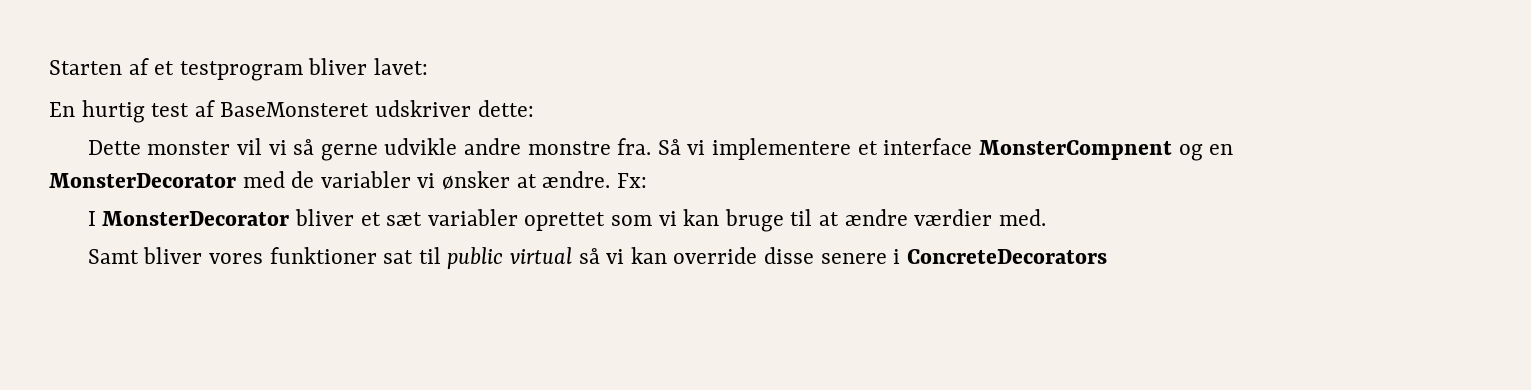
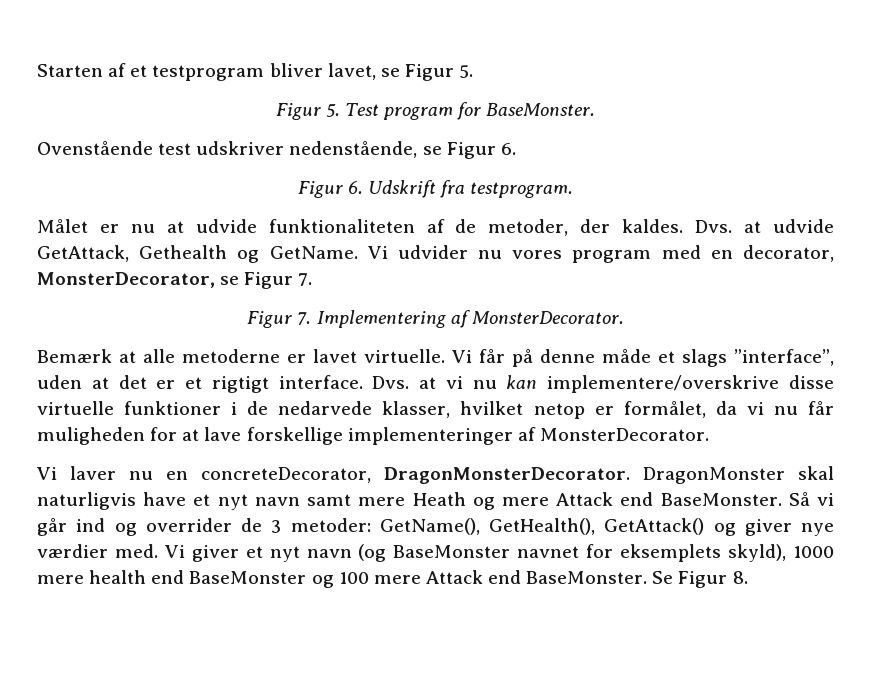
- Starten af et testprogram bliver lavet:
- En hurtig test af BaseMonsteret udskriver dette:
- Dette monster vil vi så gerne udvikle andre monstre fra. Så vi implementere et interface MonsterCompnent og en MonsterDecorator med de variabler vi ønsker at ændre. Fx:
- I MonsterDecorator bliver et sæt variabler oprettet som vi kan bruge til at ændre værdier med.
- Samt bliver vores funktioner sat til public virtual så vi kan override disse senere i ConcreteDecorators
+ Starten af et testprogram bliver lavet, se Figur 5.
+ Figur 5. Test program for BaseMonster.
+ Ovenstående test udskriver nedenstående, se Figur 6.
+ Figur 6. Udskrift fra testprogram.
+ Målet er nu at udvide funktionaliteten af de metoder, der kaldes. Dvs. at udvide GetAttack, Gethealth og GetName. Vi udvider nu vores program med en decorator, MonsterDecorator, se Figur 7.
+ Figur 7. Implementering af MonsterDecorator.
+ Bemærk at alle metoderne er lavet virtuelle. Vi får på denne måde et slags ”interface”, uden at det er et rigtigt interface. Dvs. at vi nu kan implementere/overskrive disse virtuelle funktioner i de nedarvede klasser, hvilket netop er formålet, da vi nu får muligheden for at lave forskellige implementeringer af MonsterDecorator.
+ Vi laver nu en concreteDecorator, DragonMonsterDecorator. DragonMonster skal naturligvis have et nyt navn samt mere Heath og mere Attack end BaseMonster. Så vi går ind og overrider de 3 metoder: GetName(), GetHealth(), GetAttack() og giver nye værdier med. Vi giver et nyt navn (og BaseMonster navnet for eksemplets skyld), 1000 mere health end BaseMonster og 100 mere Attack end BaseMonster. Se Figur 8.

